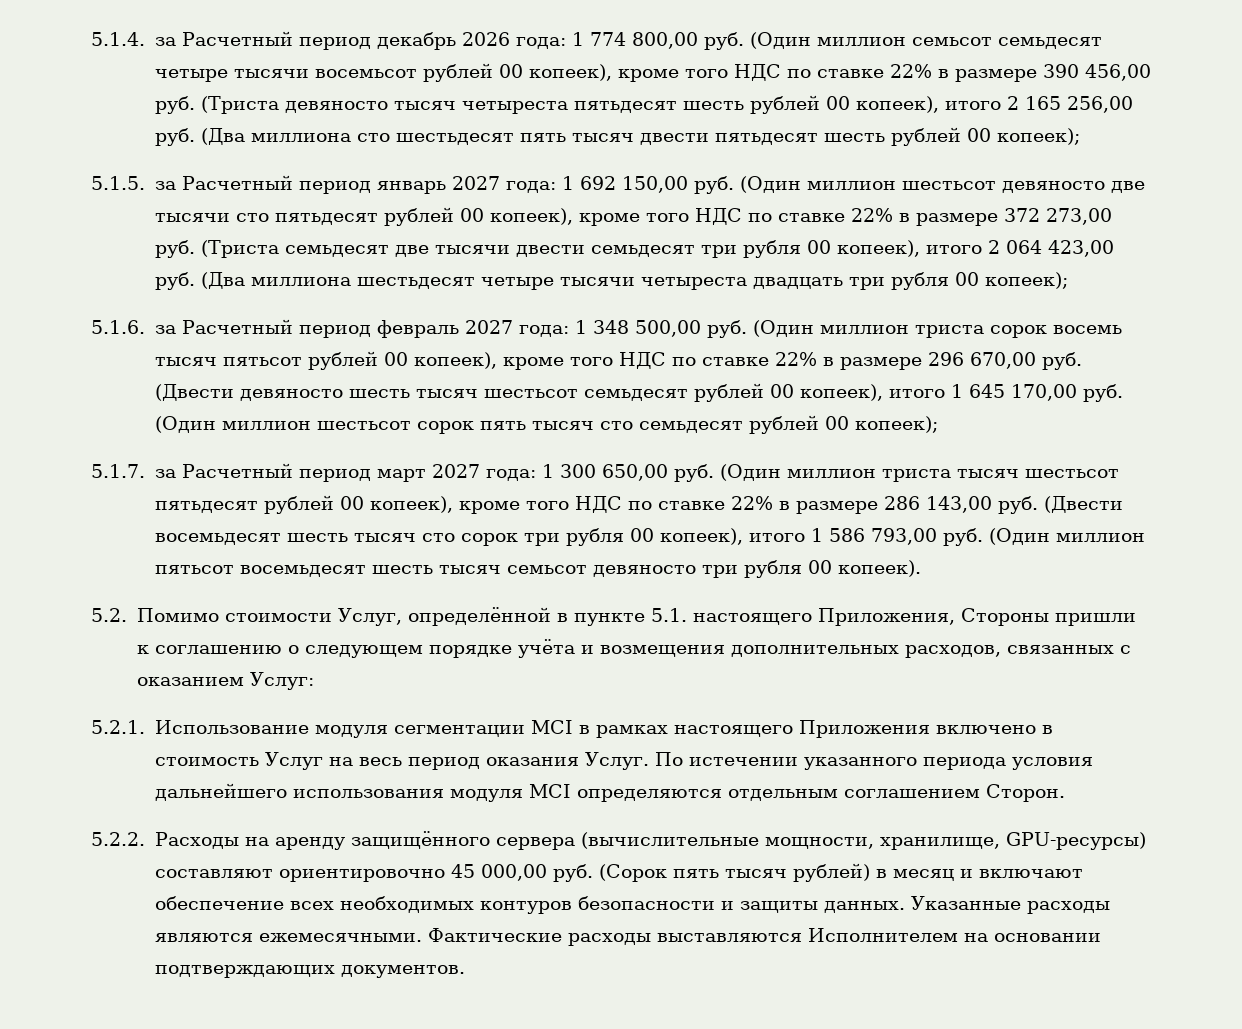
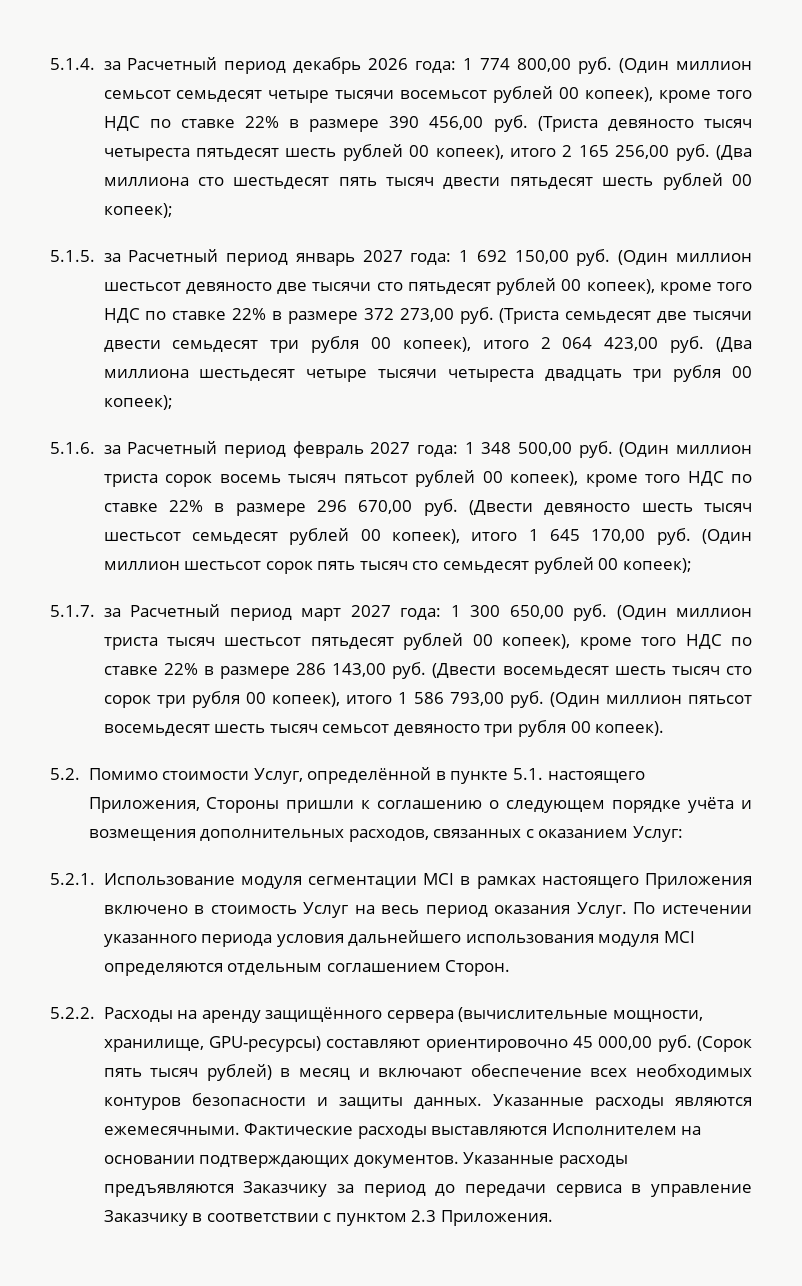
+ Указанные расходы предъявляются Заказчику за период до передачи сервиса в управление Заказчику в соответствии с пунктом 2.3 Приложения.

